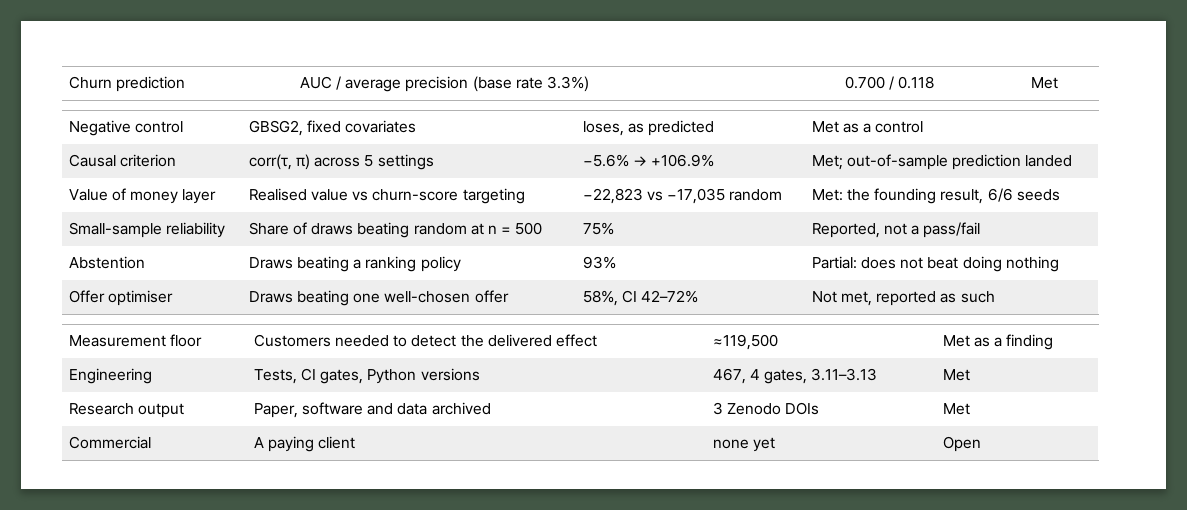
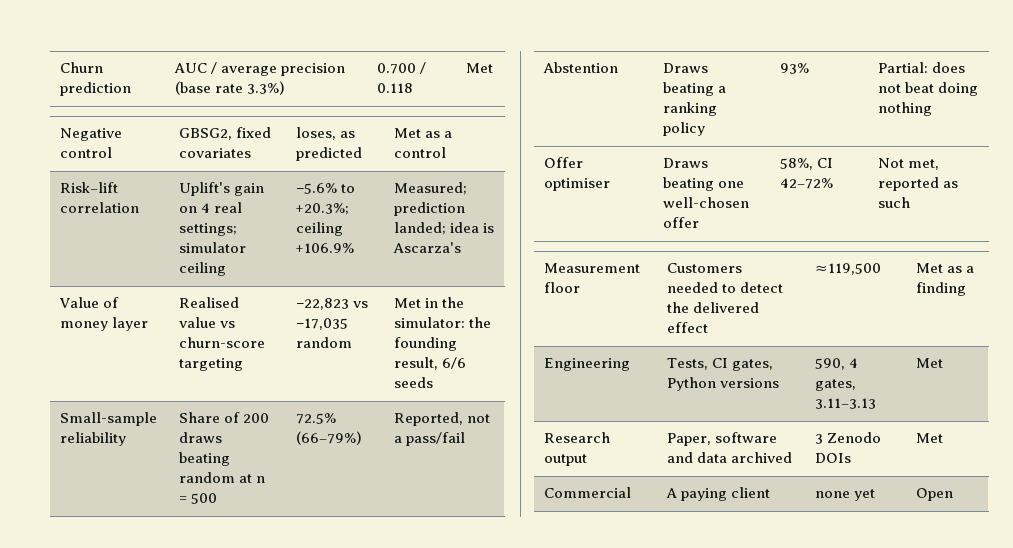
- Causal criterion | corr(τ, π) across 5 settings | −5.6% → +106.9% | Met; out-of-sample prediction landed
+ Risk–lift correlation | Uplift's gain on 4 real settings; simulator ceiling | −5.6% to +20.3%; ceiling +106.9% | Measured; prediction landed; idea is Ascarza's
- Value of money layer | Realised value vs churn-score targeting | −22,823 vs −17,035 random | Met: the founding result, 6/6 seeds
+ Value of money layer | Realised value vs churn-score targeting | −22,823 vs −17,035 random | Met in the simulator: the founding result, 6/6 seeds
- Small-sample reliability | Share of draws beating random at n = 500 | 75% | Reported, not a pass/fail
+ Small-sample reliability | Share of 200 draws beating random at n = 500 | 72.5% (66–79%) | Reported, not a pass/fail
- Engineering | Tests, CI gates, Python versions | 467, 4 gates, 3.11–3.13 | Met
+ Engineering | Tests, CI gates, Python versions | 590, 4 gates, 3.11–3.13 | Met

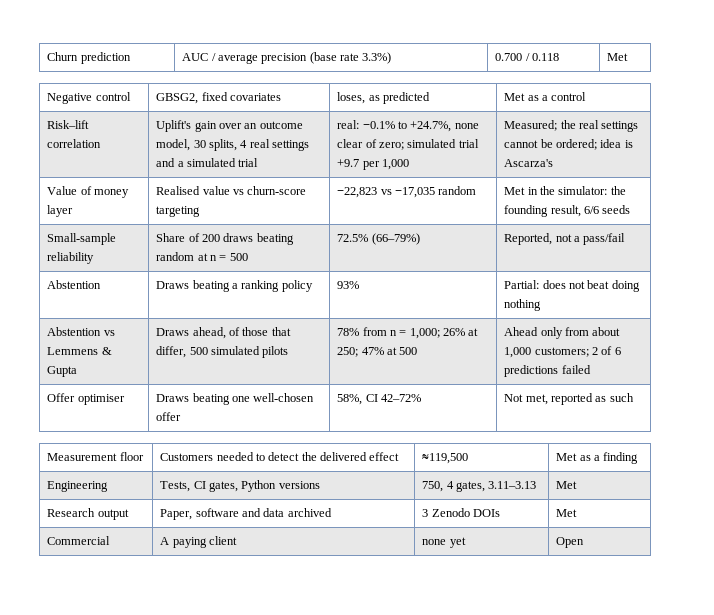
- Risk–lift correlation | Uplift's gain on 4 real settings; simulator ceiling | −5.6% to +20.3%; ceiling +106.9% | Measured; prediction landed; idea is Ascarza's
+ Risk–lift correlation | Uplift's gain over an outcome model, 30 splits, 4 real settings and a simulated trial | real: −0.1% to +24.7%, none clear of zero; simulated trial +9.7 per 1,000 | Measured; the real settings cannot be ordered; idea is Ascarza's
+ Abstention vs Lemmens & Gupta | Draws ahead, of those that differ, 500 simulated pilots | 78% from n = 1,000; 26% at 250; 47% at 500 | Ahead only from about 1,000 customers; 2 of 6 predictions failed
- Engineering | Tests, CI gates, Python versions | 590, 4 gates, 3.11–3.13 | Met
+ Engineering | Tests, CI gates, Python versions | 750, 4 gates, 3.11–3.13 | Met

